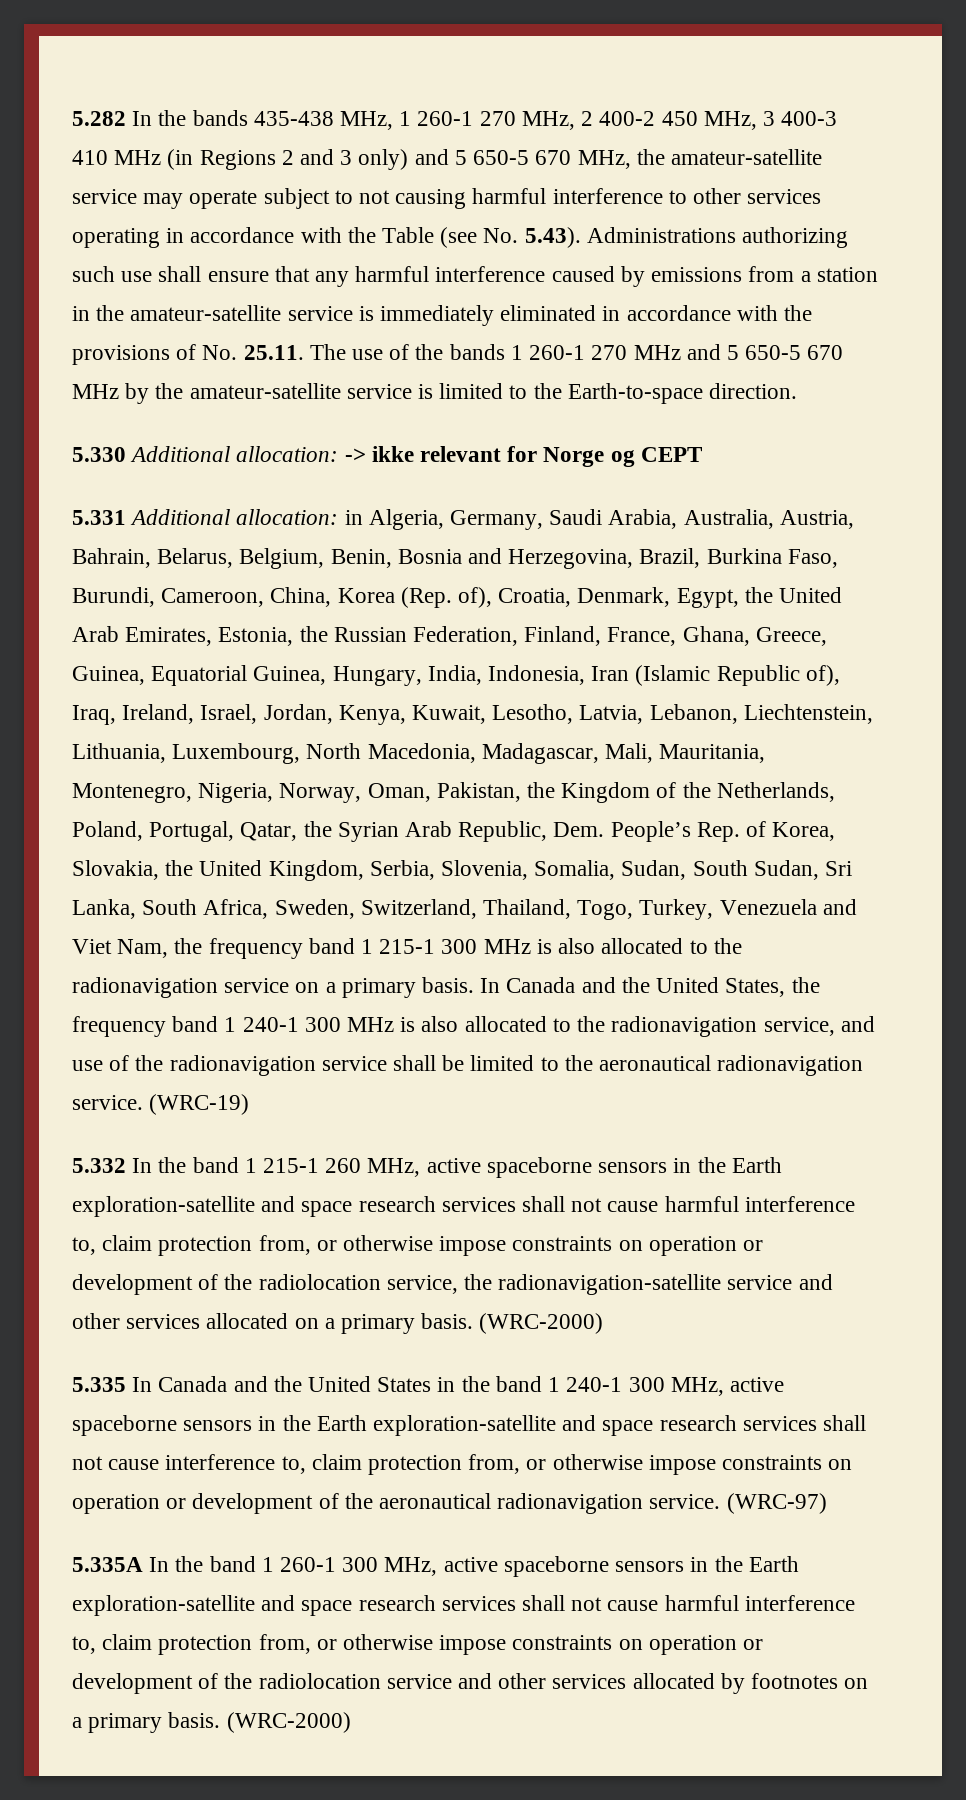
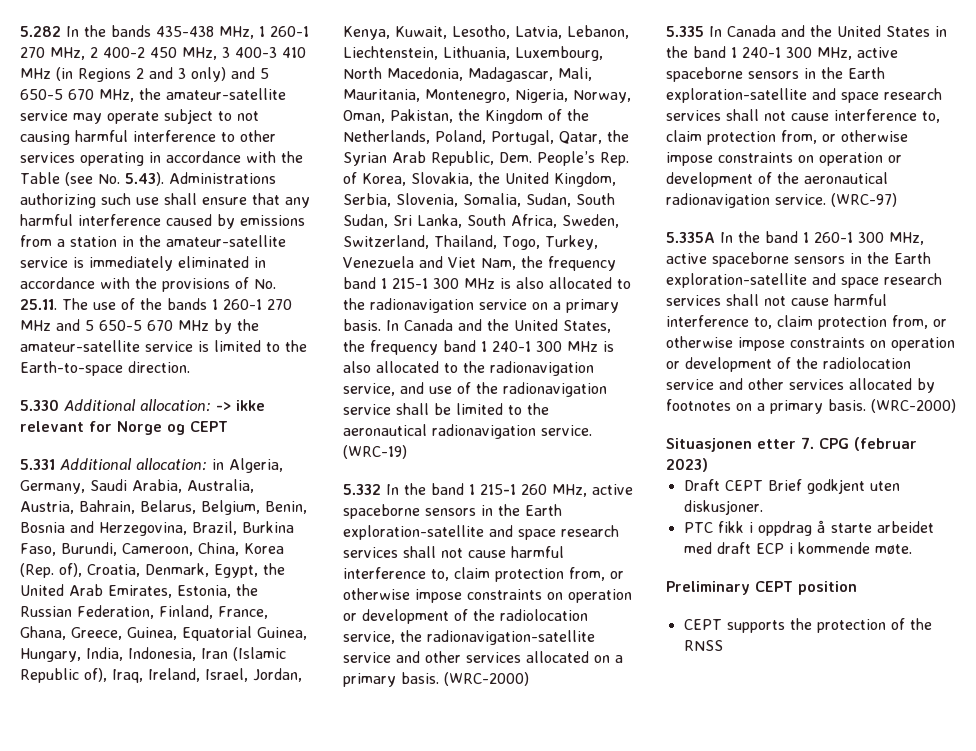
+ Situasjonen etter 7. CPG (februar 2023)
+ Draft CEPT Brief godkjent uten diskusjoner.
+ PTC fikk i oppdrag å starte arbeidet med draft ECP i kommende møte.
+ Preliminary CEPT position
+ CEPT supports the protection of the RNSS

